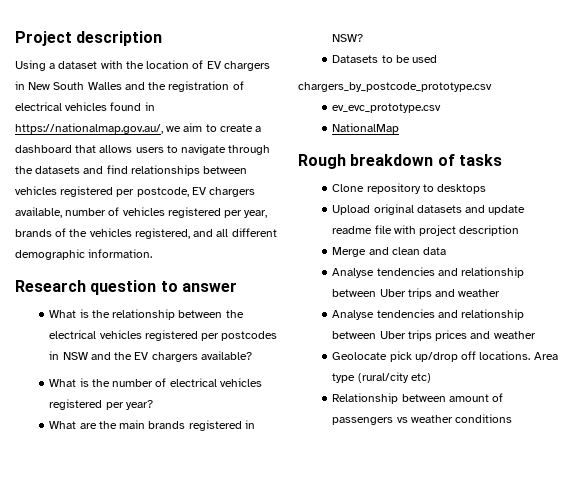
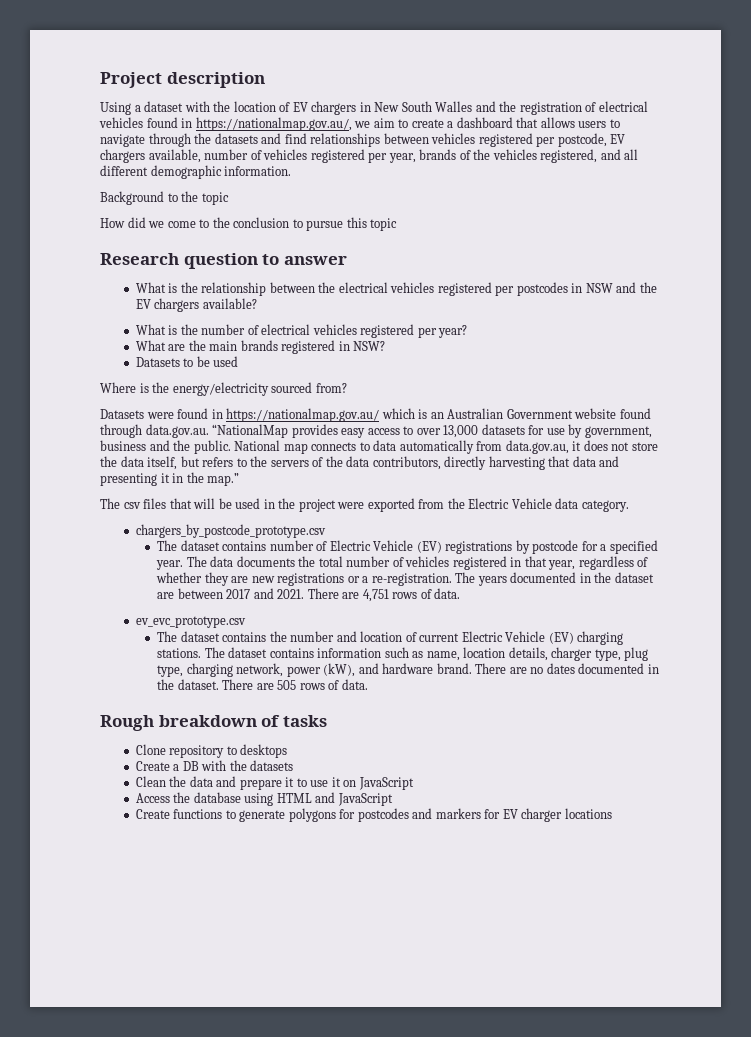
+ Background to the topic
+ How did we come to the conclusion to pursue this topic
+ Where is the energy/electricity sourced from?
+ Datasets were found in https://nationalmap.gov.au/ which is an Australian Government website found through data.gov.au. “NationalMap provides easy access to over 13,000 datasets for use by government, business and the public. National map connects to data automatically from data.gov.au, it does not store the data itself, but refers to the servers of the data contributors, directly harvesting that data and presenting it in the map.”
+ The csv files that will be used in the project were exported from the Electric Vehicle data category.
  chargers_by_postcode_prototype.csv
+ The dataset contains number of Electric Vehicle (EV) registrations by postcode for a specified year. The data documents the total number of vehicles registered in that year, regardless of whether they are new registrations or a re-registration. The years documented in the dataset are between 2017 and 2021. There are 4,751 rows of data.
  ev_evc_prototype.csv
- NationalMap
+ The dataset contains the number and location of current Electric Vehicle (EV) charging stations. The dataset contains information such as name, location details, charger type, plug type, charging network, power (kW), and hardware brand. There are no dates documented in the dataset. There are 505 rows of data.
- Upload original datasets and update readme file with project description
- Merge and clean data
- Analyse tendencies and relationship between Uber trips and weather
- Analyse tendencies and relationship between Uber trips prices and weather
- Geolocate pick up/drop off locations. Area type (rural/city etc)
- Relationship between amount of passengers vs weather conditions
+ Create a DB with the datasets
+ Clean the data and prepare it to use it on JavaScript
+ Access the database using HTML and JavaScript
+ Create functions to generate polygons for postcodes and markers for EV charger locations

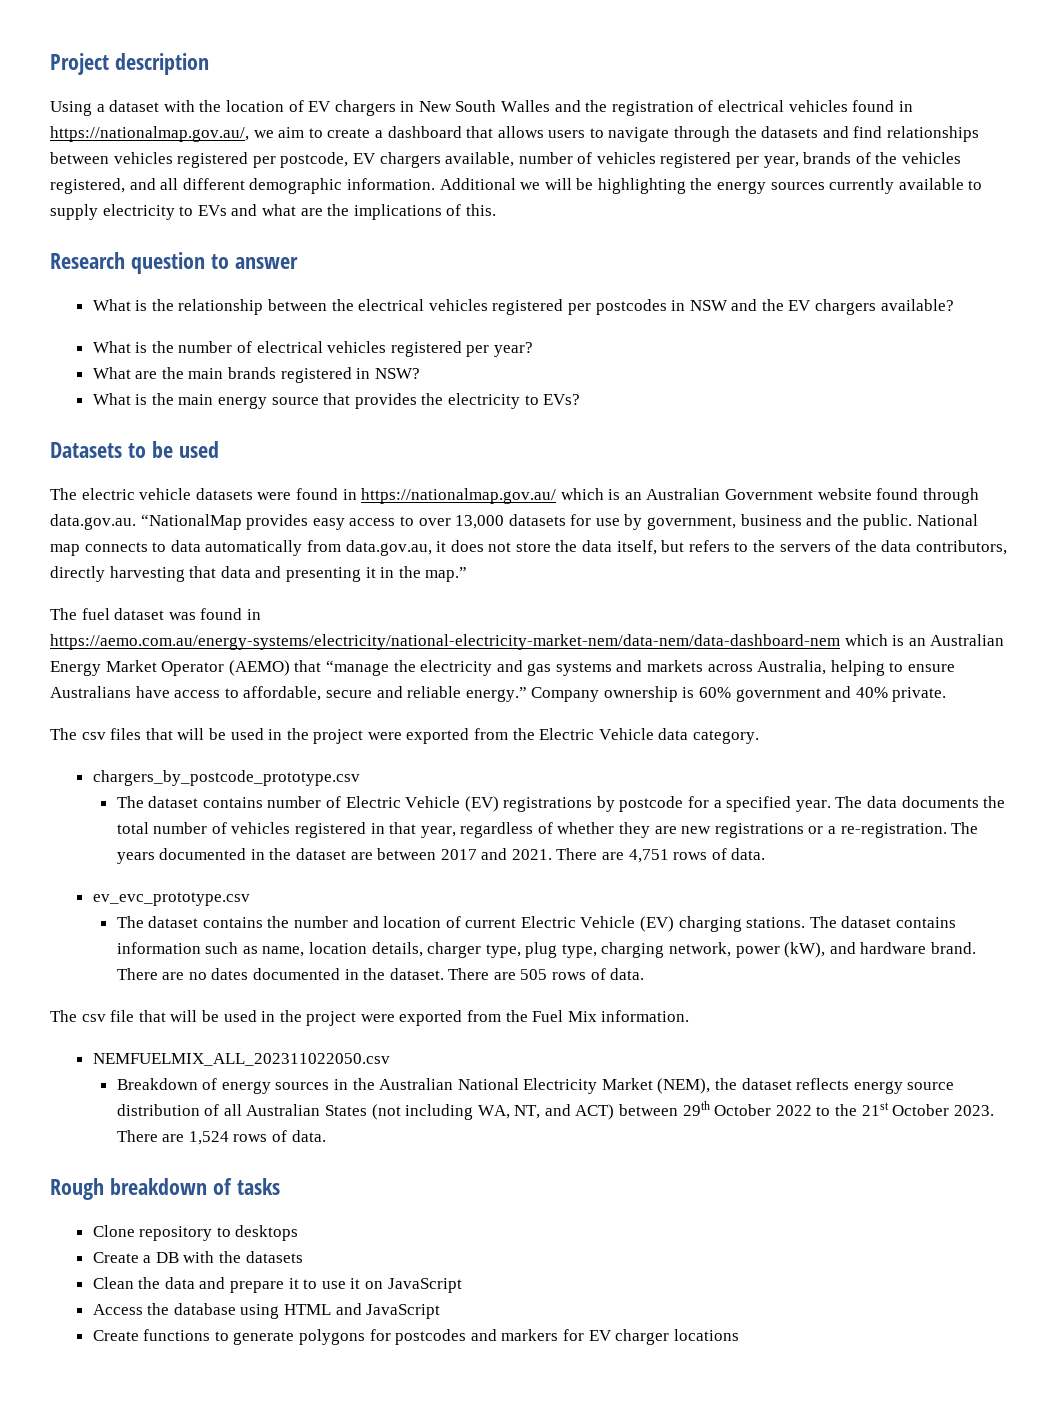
- Using a dataset with the location of EV chargers in New South Walles and the registration of electrical vehicles found in https://nationalmap.gov.au/, we aim to create a dashboard that allows users to navigate through the datasets and find relationships between vehicles registered per postcode, EV chargers available, number of vehicles registered per year, brands of the vehicles registered, and all different demographic information.
- Background to the topic
- How did we come to the conclusion to pursue this topic
+ Using a dataset with the location of EV chargers in New South Walles and the registration of electrical vehicles found in https://nationalmap.gov.au/, we aim to create a dashboard that allows users to navigate through the datasets and find relationships between vehicles registered per postcode, EV chargers available, number of vehicles registered per year, brands of the vehicles registered, and all different demographic information. Additional we will be highlighting the energy sources currently available to supply electricity to EVs and what are the implications of this.
+ What is the main energy source that provides the electricity to EVs?
  Datasets to be used
- Where is the energy/electricity sourced from?
- Datasets were found in https://nationalmap.gov.au/ which is an Australian Government website found through data.gov.au. “NationalMap provides easy access to over 13,000 datasets for use by government, business and the public.
+ The electric vehicle datasets were found in https://nationalmap.gov.au/ which is an Australian Government website found through data.gov.au. “NationalMap provides easy access to over 13,000 datasets for use by government, business and the public.
+ The fuel dataset was found in https://aemo.com.au/energy-systems/electricity/national-electricity-market-nem/data-nem/data-dashboard-nem which is an Australian Energy Market Operator (AEMO) that “manage the electricity and gas systems and markets across Australia, helping to ensure Australians have access to affordable, secure and reliable energy.” Company ownership is 60% government and 40% private.
+ The csv file that will be used in the project were exported from the Fuel Mix information.
+ NEMFUELMIX_ALL_202311022050.csv
+ Breakdown of energy sources in the Australian National Electricity Market (NEM), the dataset reflects energy source distribution of all Australian States (not including WA, NT, and ACT) between 29th October 2022 to the 21st October 2023. There are 1,524 rows of data.

